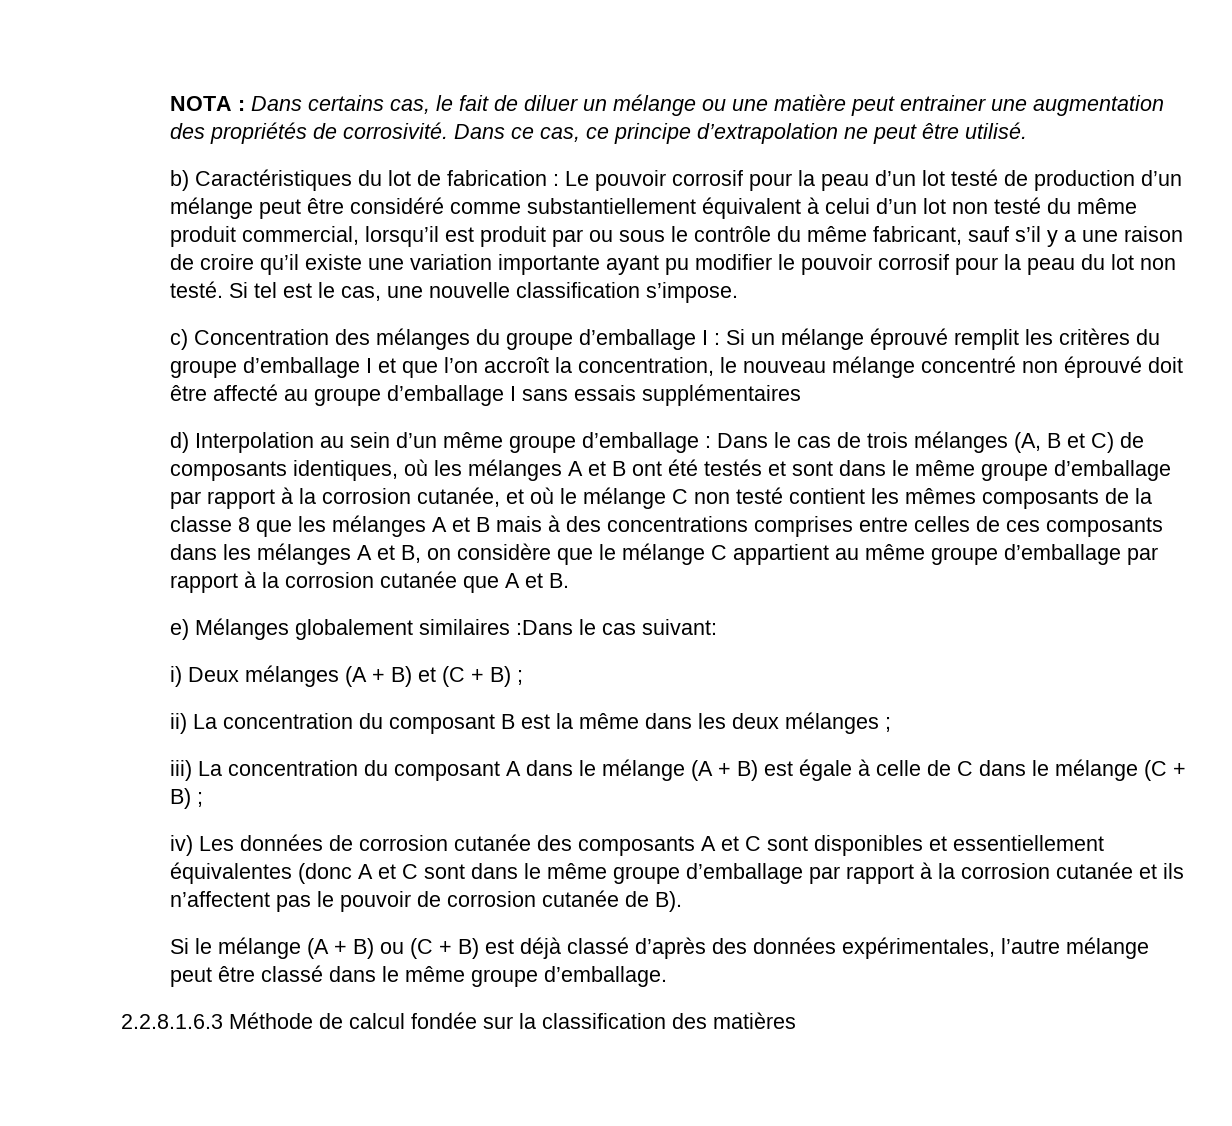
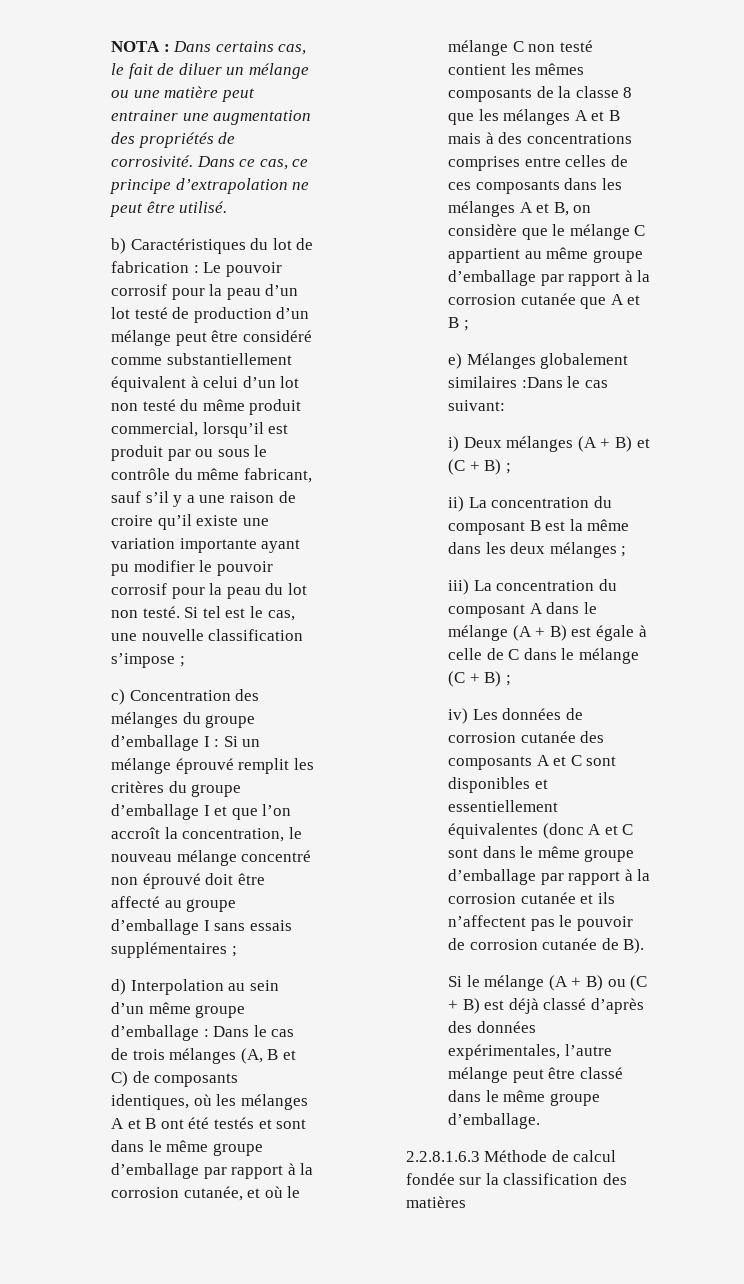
- Si tel est le cas, une nouvelle classification s’impose.
+ Si tel est le cas, une nouvelle classification s’impose ;
- c) Concentration des mélanges du groupe d’emballage I : Si un mélange éprouvé remplit les critères du groupe d’emballage I et que l’on accroît la concentration, le nouveau mélange concentré non éprouvé doit être affecté au groupe d’emballage I sans essais supplémentaires
+ c) Concentration des mélanges du groupe d’emballage I : Si un mélange éprouvé remplit les critères du groupe d’emballage I et que l’on accroît la concentration, le nouveau mélange concentré non éprouvé doit être affecté au groupe d’emballage I sans essais supplémentaires ;
- Dans le cas de trois mélanges (A, B et C) de composants identiques, où les mélanges A et B ont été testés et sont dans le même groupe d’emballage par rapport à la corrosion cutanée, et où le mélange C non testé contient les mêmes composants de la classe 8 que les mélanges A et B mais à des concentrations comprises entre celles de ces composants dans les mélanges A et B, on considère que le mélange C appartient au même groupe d’emballage par rapport à la corrosion cutanée que A et B.
+ Dans le cas de trois mélanges (A, B et C) de composants identiques, où les mélanges A et B ont été testés et sont dans le même groupe d’emballage par rapport à la corrosion cutanée, et où le mélange C non testé contient les mêmes composants de la classe 8 que les mélanges A et B mais à des concentrations comprises entre celles de ces composants dans les mélanges A et B, on considère que le mélange C appartient au même groupe d’emballage par rapport à la corrosion cutanée que A et B ;

